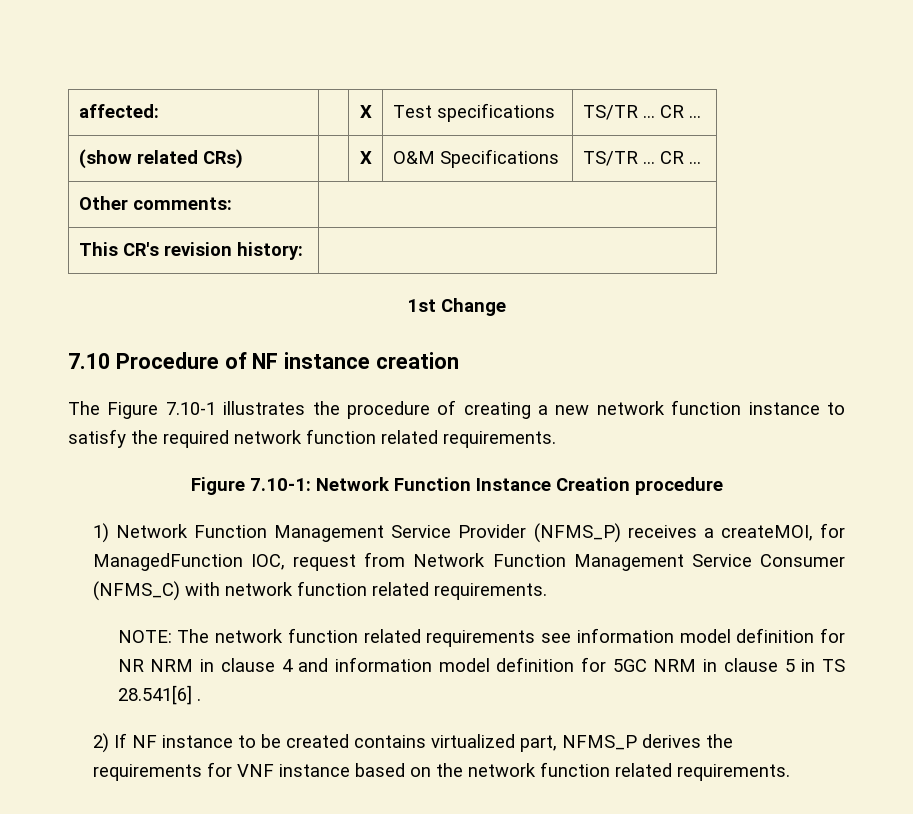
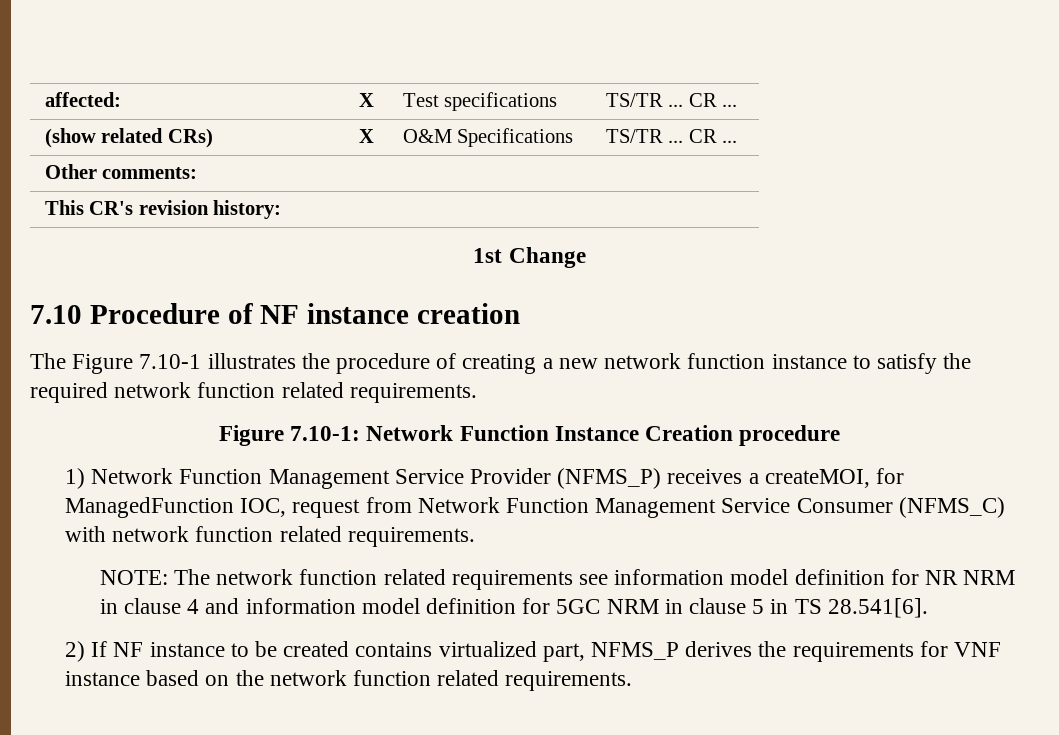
- NOTE: The network function related requirements see information model definition for NR NRM in clause 4 and information model definition for 5GC NRM in clause 5 in TS 28.541[6] .
+ NOTE: The network function related requirements see information model definition for NR NRM in clause 4 and information model definition for 5GC NRM in clause 5 in TS 28.541[6].

